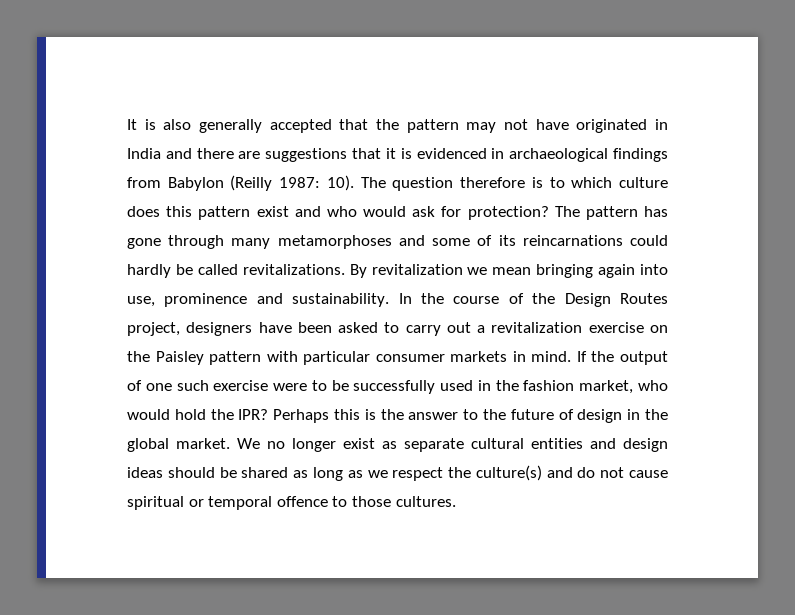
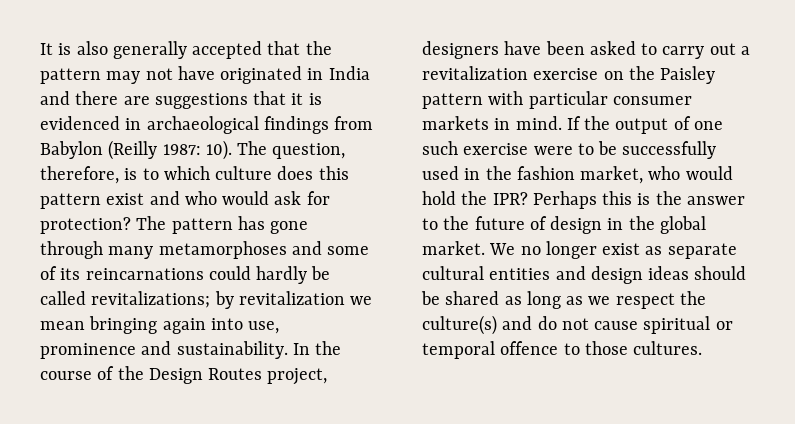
- The question therefore is to which culture does this pattern exist and who would ask for protection?
+ The question, therefore, is to which culture does this pattern exist and who would ask for protection?
- The pattern has gone through many metamorphoses and some of its reincarnations could hardly be called revitalizations. By revitalization we mean bringing again into use, prominence and sustainability.
+ The pattern has gone through many metamorphoses and some of its reincarnations could hardly be called revitalizations; by revitalization we mean bringing again into use, prominence and sustainability.

